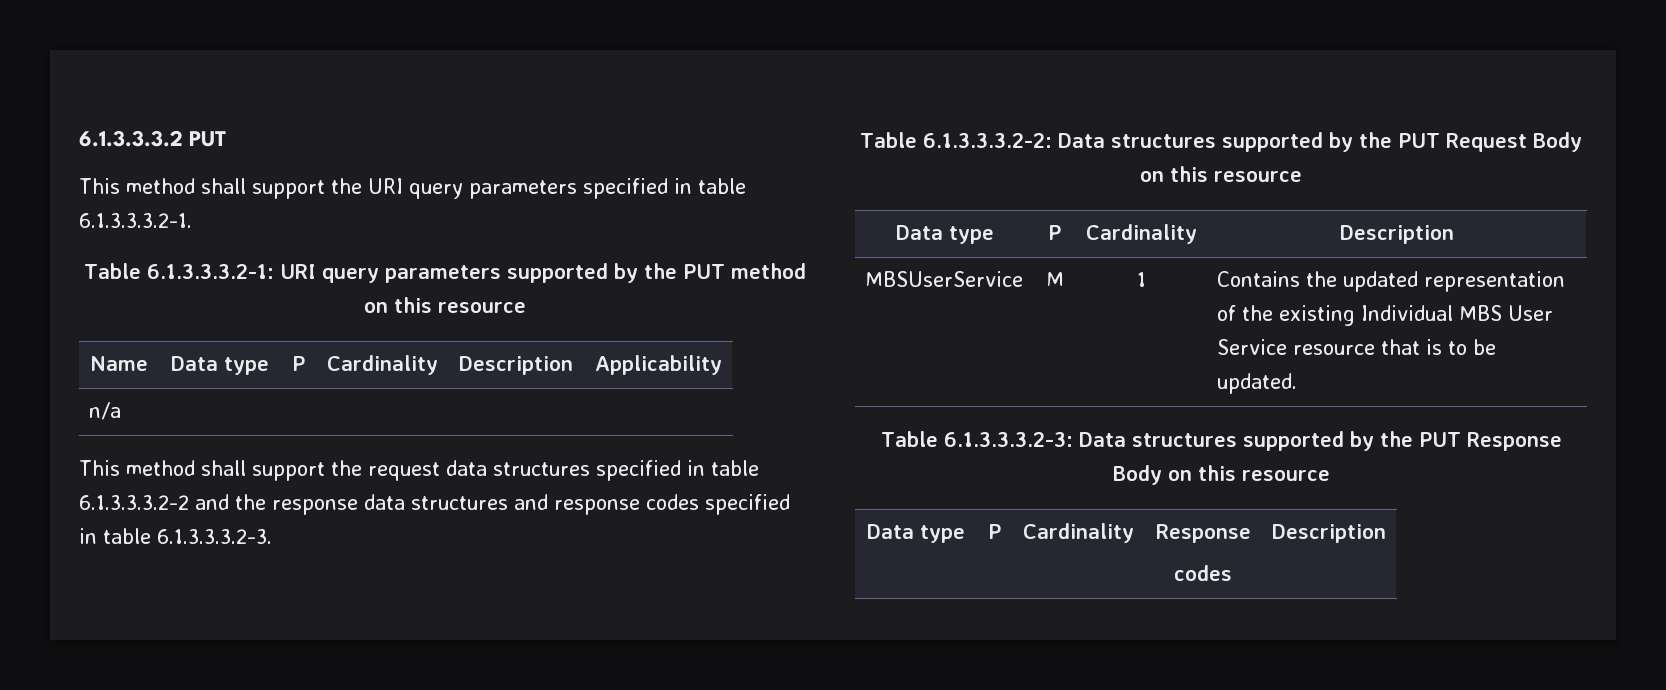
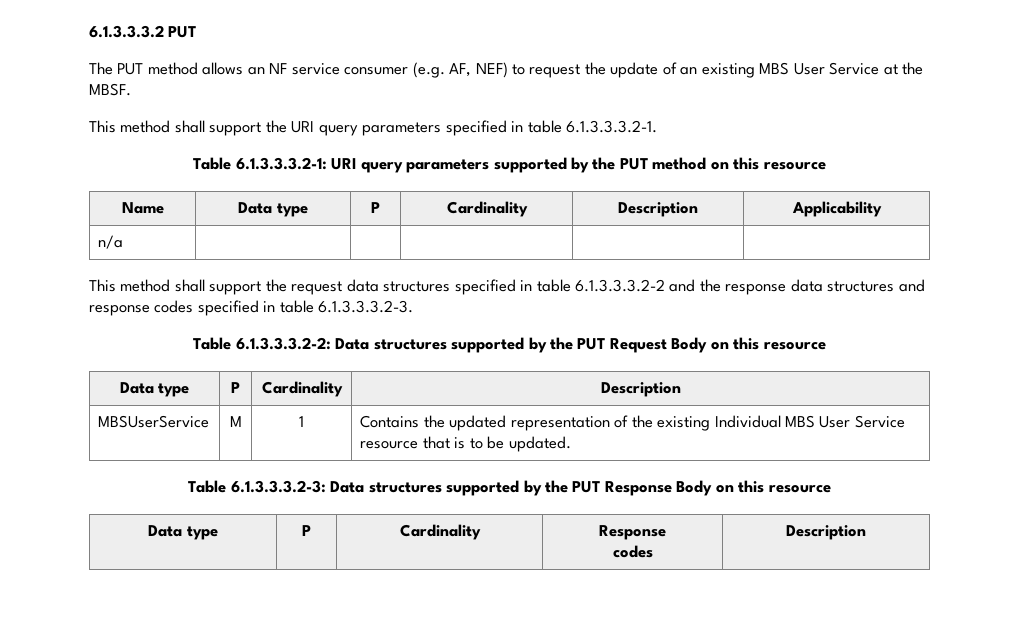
+ The PUT method allows an NF service consumer (e.g. AF, NEF) to request the update of an existing MBS User Service at the MBSF.

